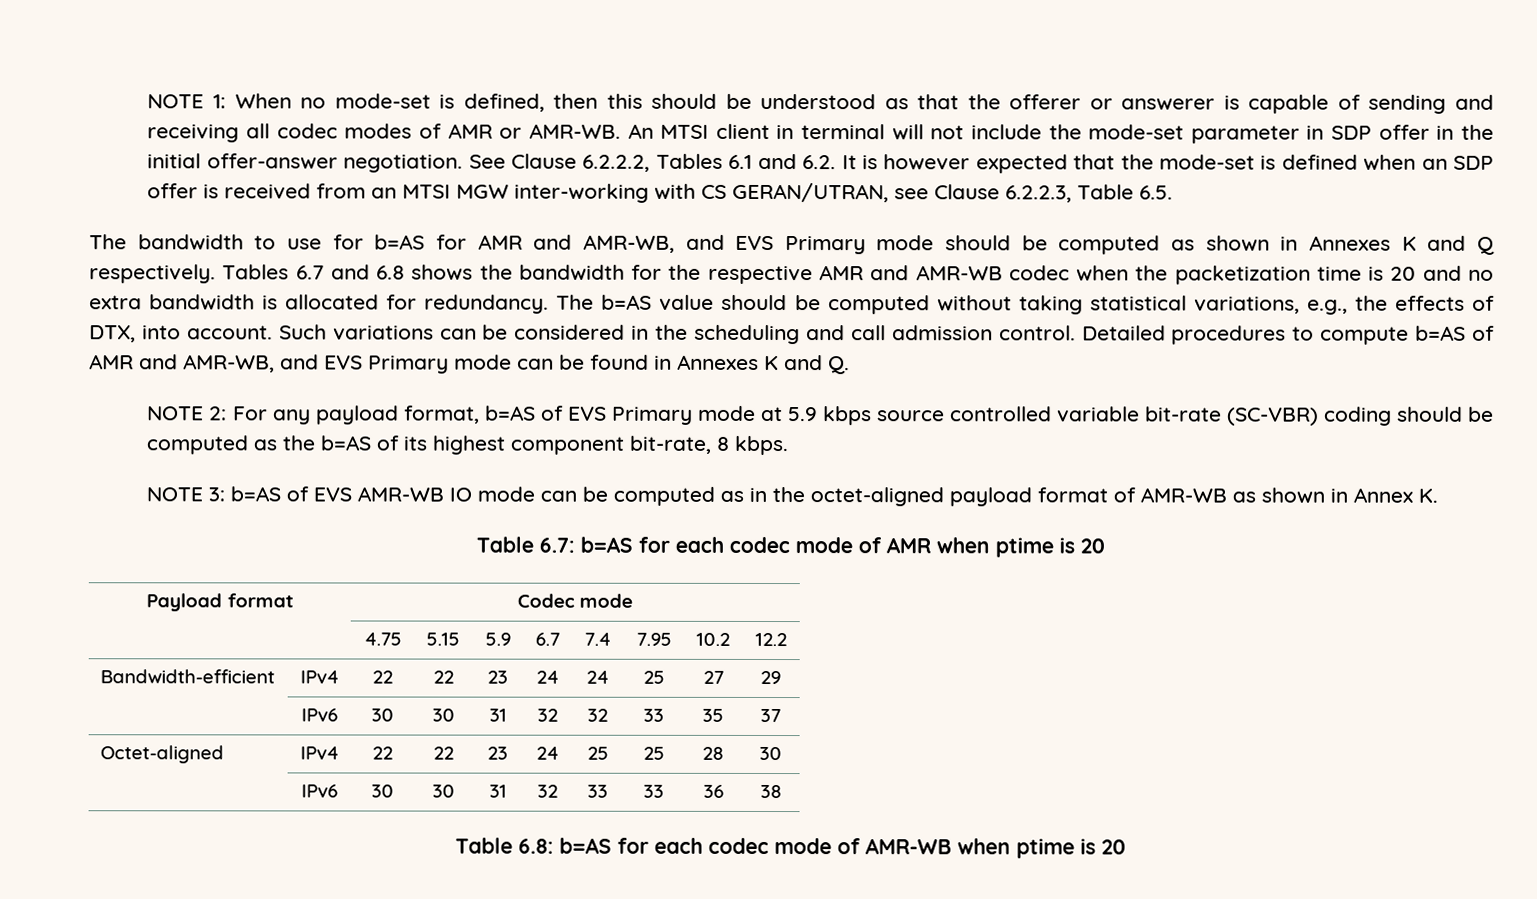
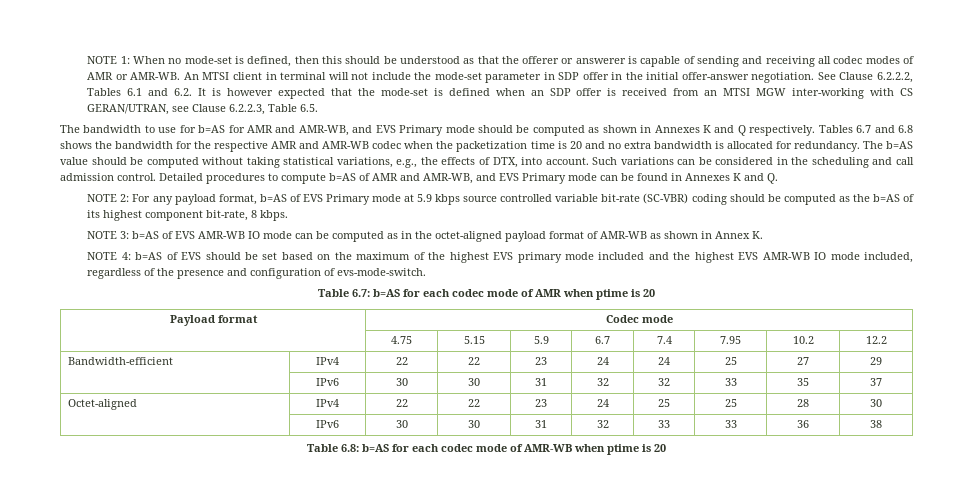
+ NOTE 4: b=AS of EVS should be set based on the maximum of the highest EVS primary mode included and the highest EVS AMR-WB IO mode included, regardless of the presence and configuration of evs-mode-switch.

